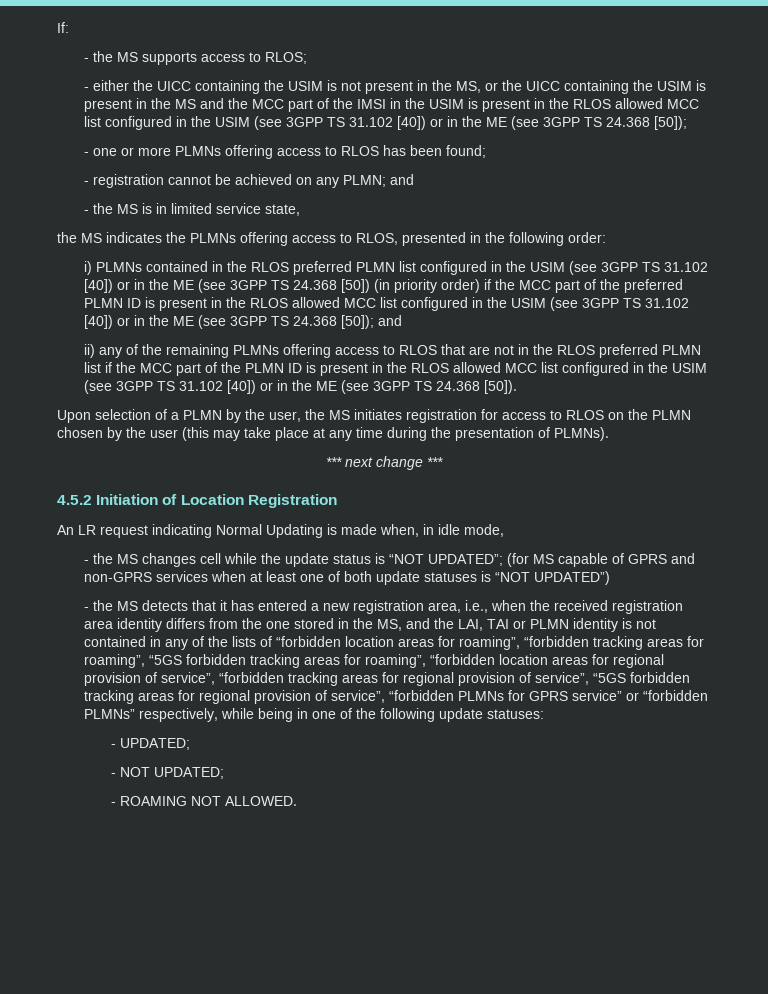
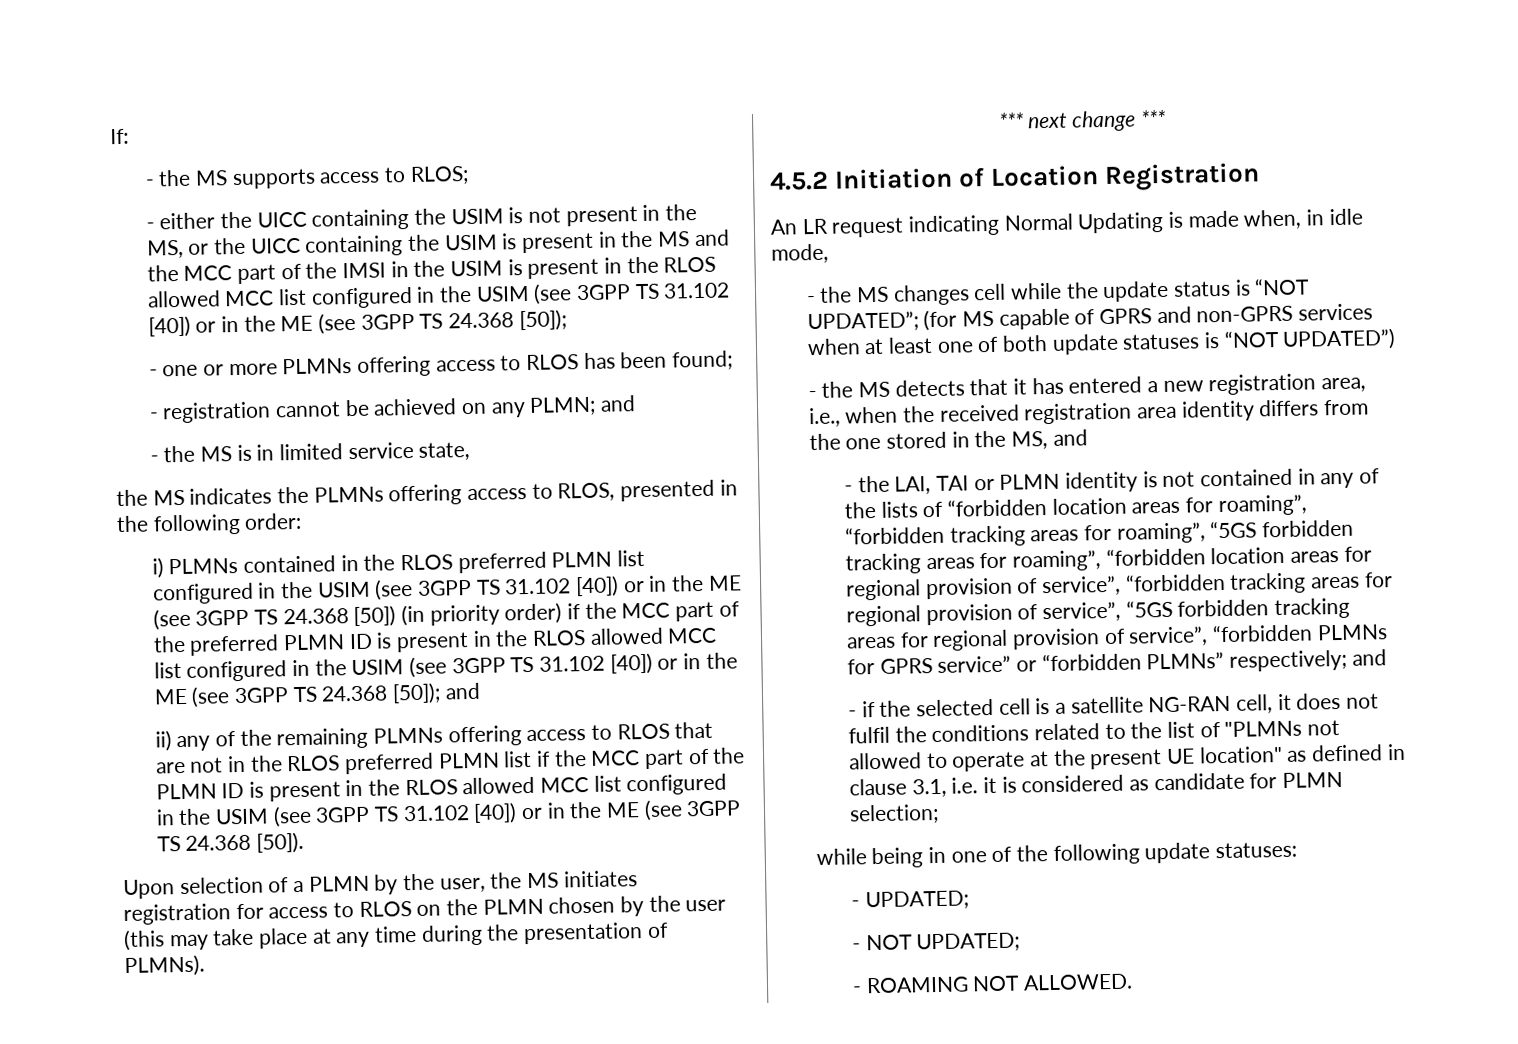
- - the MS detects that it has entered a new registration area, i.e., when the received registration area identity differs from the one stored in the MS, and the LAI, TAI or PLMN identity is not contained in any of the lists of “forbidden location areas for roaming”, “forbidden tracking areas for roaming”, “5GS forbidden tracking areas for roaming”, “forbidden location areas for regional provision of service”, “forbidden tracking areas for regional provision of service”, “5GS forbidden tracking areas for regional provision of service”, “forbidden PLMNs for GPRS service” or “forbidden PLMNs” respectively, while being in one of the following update statuses:
+ - the MS detects that it has entered a new registration area, i.e., when the received registration area identity differs from the one stored in the MS, and
+ - the LAI, TAI or PLMN identity is not contained in any of the lists of “forbidden location areas for roaming”, “forbidden tracking areas for roaming”, “5GS forbidden tracking areas for roaming”, “forbidden location areas for regional provision of service”, “forbidden tracking areas for regional provision of service”, “5GS forbidden tracking areas for regional provision of service”, “forbidden PLMNs for GPRS service” or “forbidden PLMNs” respectively; and
+ - if the selected cell is a satellite NG-RAN cell, it does not fulfil the conditions related to the list of "PLMNs not allowed to operate at the present UE location" as defined in clause 3.1, i.e. it is considered as candidate for PLMN selection;
+ while being in one of the following update statuses:

